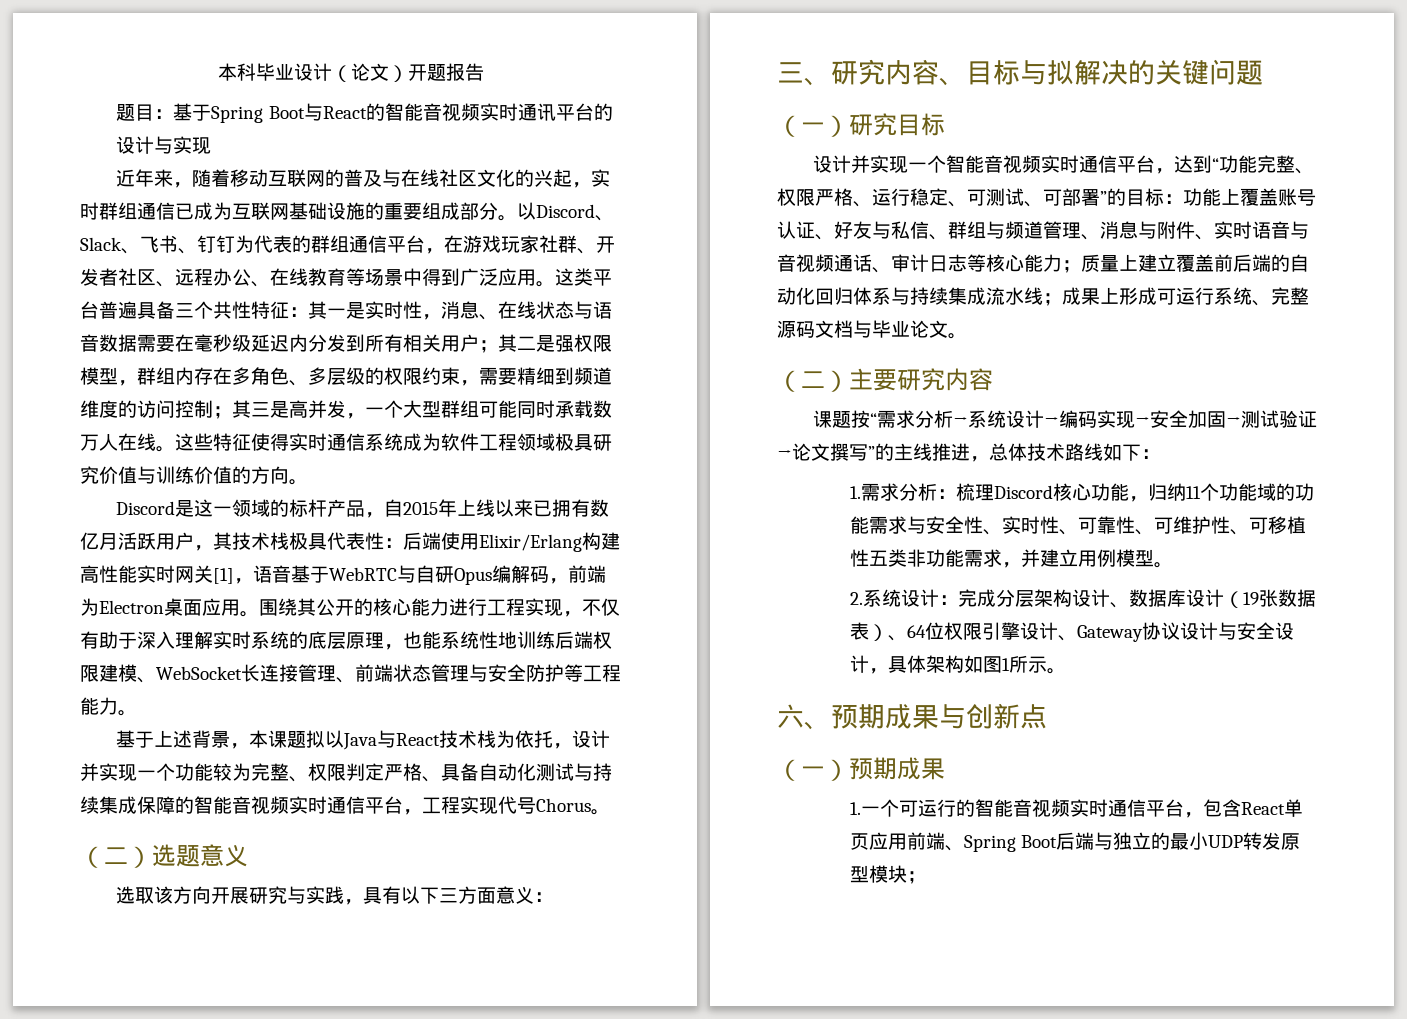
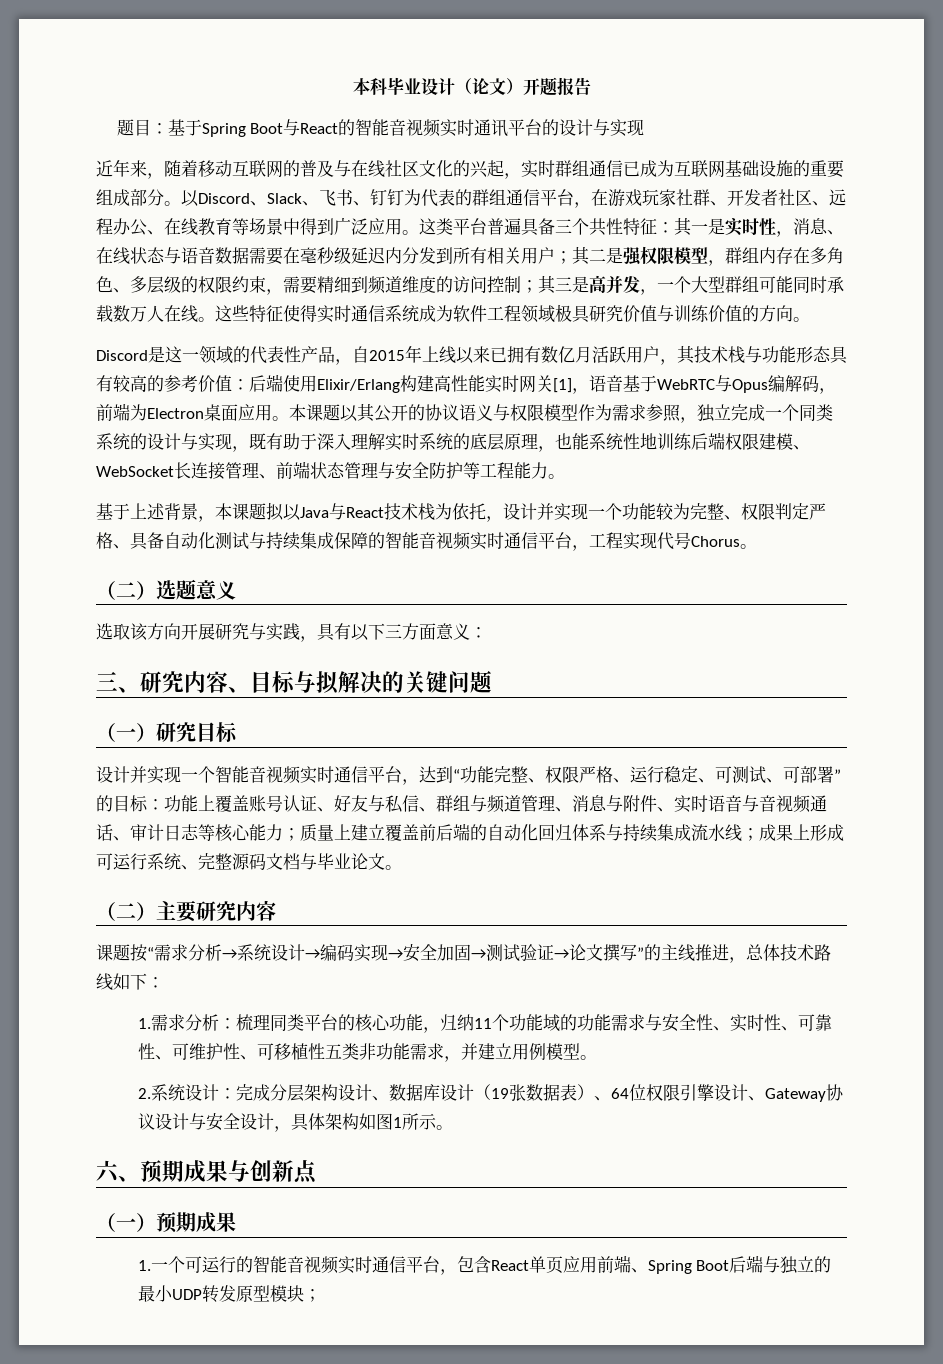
- Discord是这一领域的标杆产品，自2015年上线以来已拥有数亿月活跃用户，其技术栈极具代表性：后端使用Elixir/Erlang构建高性能实时网关[1]，语音基于WebRTC与自研Opus编解码，前端为Electron桌面应用。
+ Discord是这一领域的代表性产品，自2015年上线以来已拥有数亿月活跃用户，其技术栈与功能形态具有较高的参考价值：后端使用Elixir/Erlang构建高性能实时网关[1]，语音基于WebRTC与Opus编解码，前端为Electron桌面应用。
- 围绕其公开的核心能力进行工程实现，不仅有助于深入理解实时系统的底层原理，也能系统性地训练后端权限建模、WebSocket长连接管理、前端状态管理与安全防护等工程能力。
+ 本课题以其公开的协议语义与权限模型作为需求参照，独立完成一个同类系统的设计与实现，既有助于深入理解实时系统的底层原理，也能系统性地训练后端权限建模、WebSocket长连接管理、前端状态管理与安全防护等工程能力。
- 1.需求分析：梳理Discord核心功能，归纳11个功能域的功能需求与安全性、实时性、可靠性、可维护性、可移植性五类非功能需求，并建立用例模型。
+ 1.需求分析：梳理同类平台的核心功能，归纳11个功能域的功能需求与安全性、实时性、可靠性、可维护性、可移植性五类非功能需求，并建立用例模型。

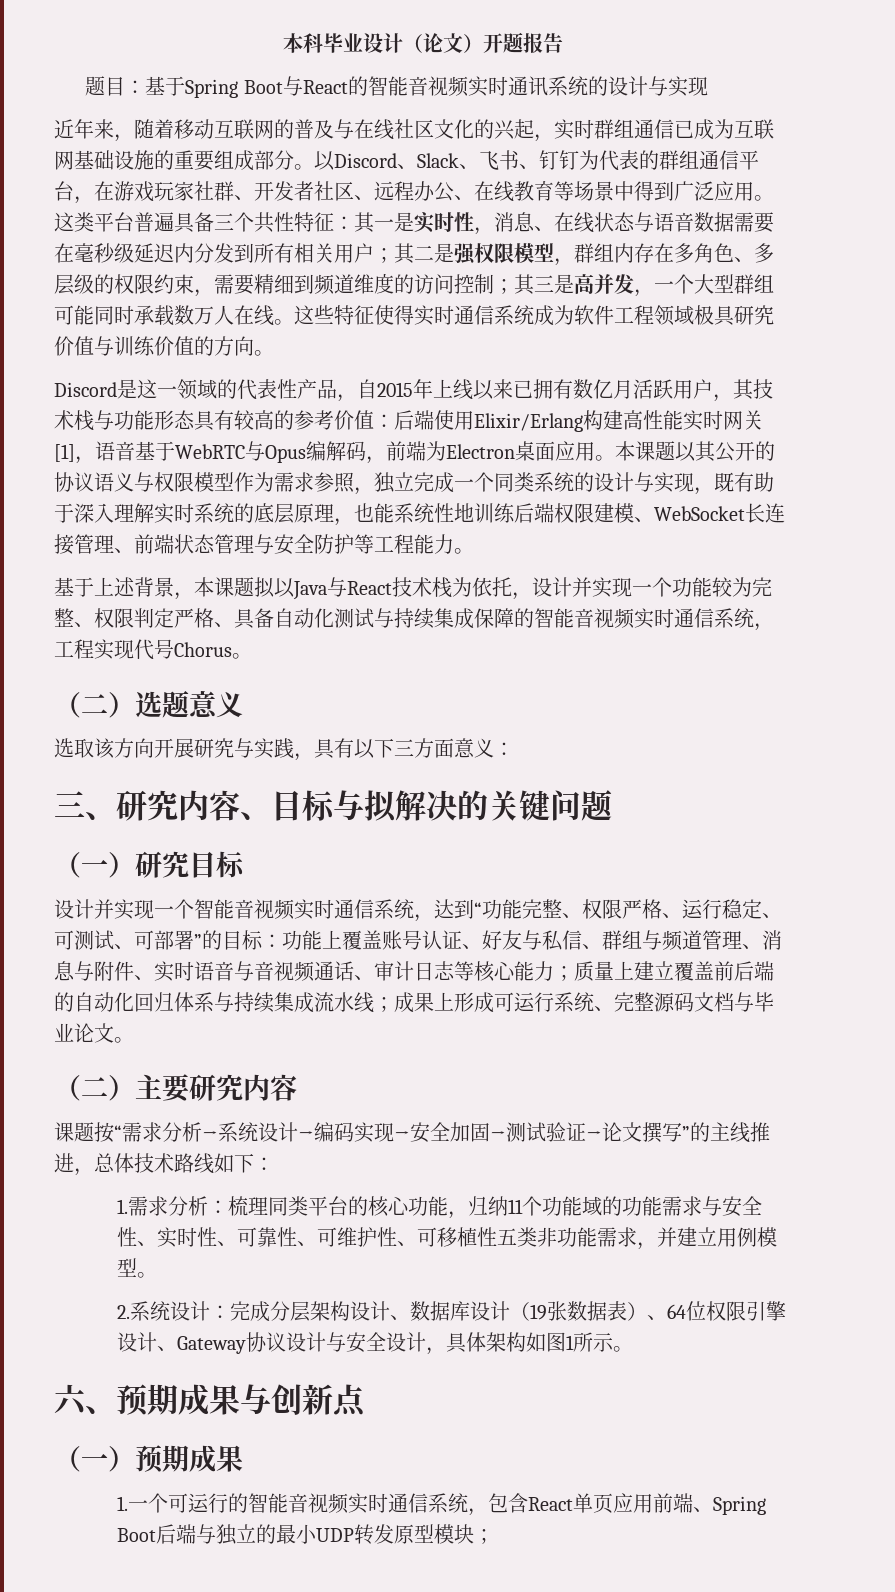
- 题目：基于Spring Boot与React的智能音视频实时通讯平台的设计与实现
+ 题目：基于Spring Boot与React的智能音视频实时通讯系统的设计与实现
- 基于上述背景，本课题拟以Java与React技术栈为依托，设计并实现一个功能较为完整、权限判定严格、具备自动化测试与持续集成保障的智能音视频实时通信平台，工程实现代号Chorus。
+ 基于上述背景，本课题拟以Java与React技术栈为依托，设计并实现一个功能较为完整、权限判定严格、具备自动化测试与持续集成保障的智能音视频实时通信系统，工程实现代号Chorus。
- 设计并实现一个智能音视频实时通信平台，达到“功能完整、权限严格、运行稳定、可测试、可部署”的目标：
+ 设计并实现一个智能音视频实时通信系统，达到“功能完整、权限严格、运行稳定、可测试、可部署”的目标：
- 1.一个可运行的智能音视频实时通信平台，包含React单页应用前端、Spring Boot后端与独立的最小UDP转发原型模块；
+ 1.一个可运行的智能音视频实时通信系统，包含React单页应用前端、Spring Boot后端与独立的最小UDP转发原型模块；

